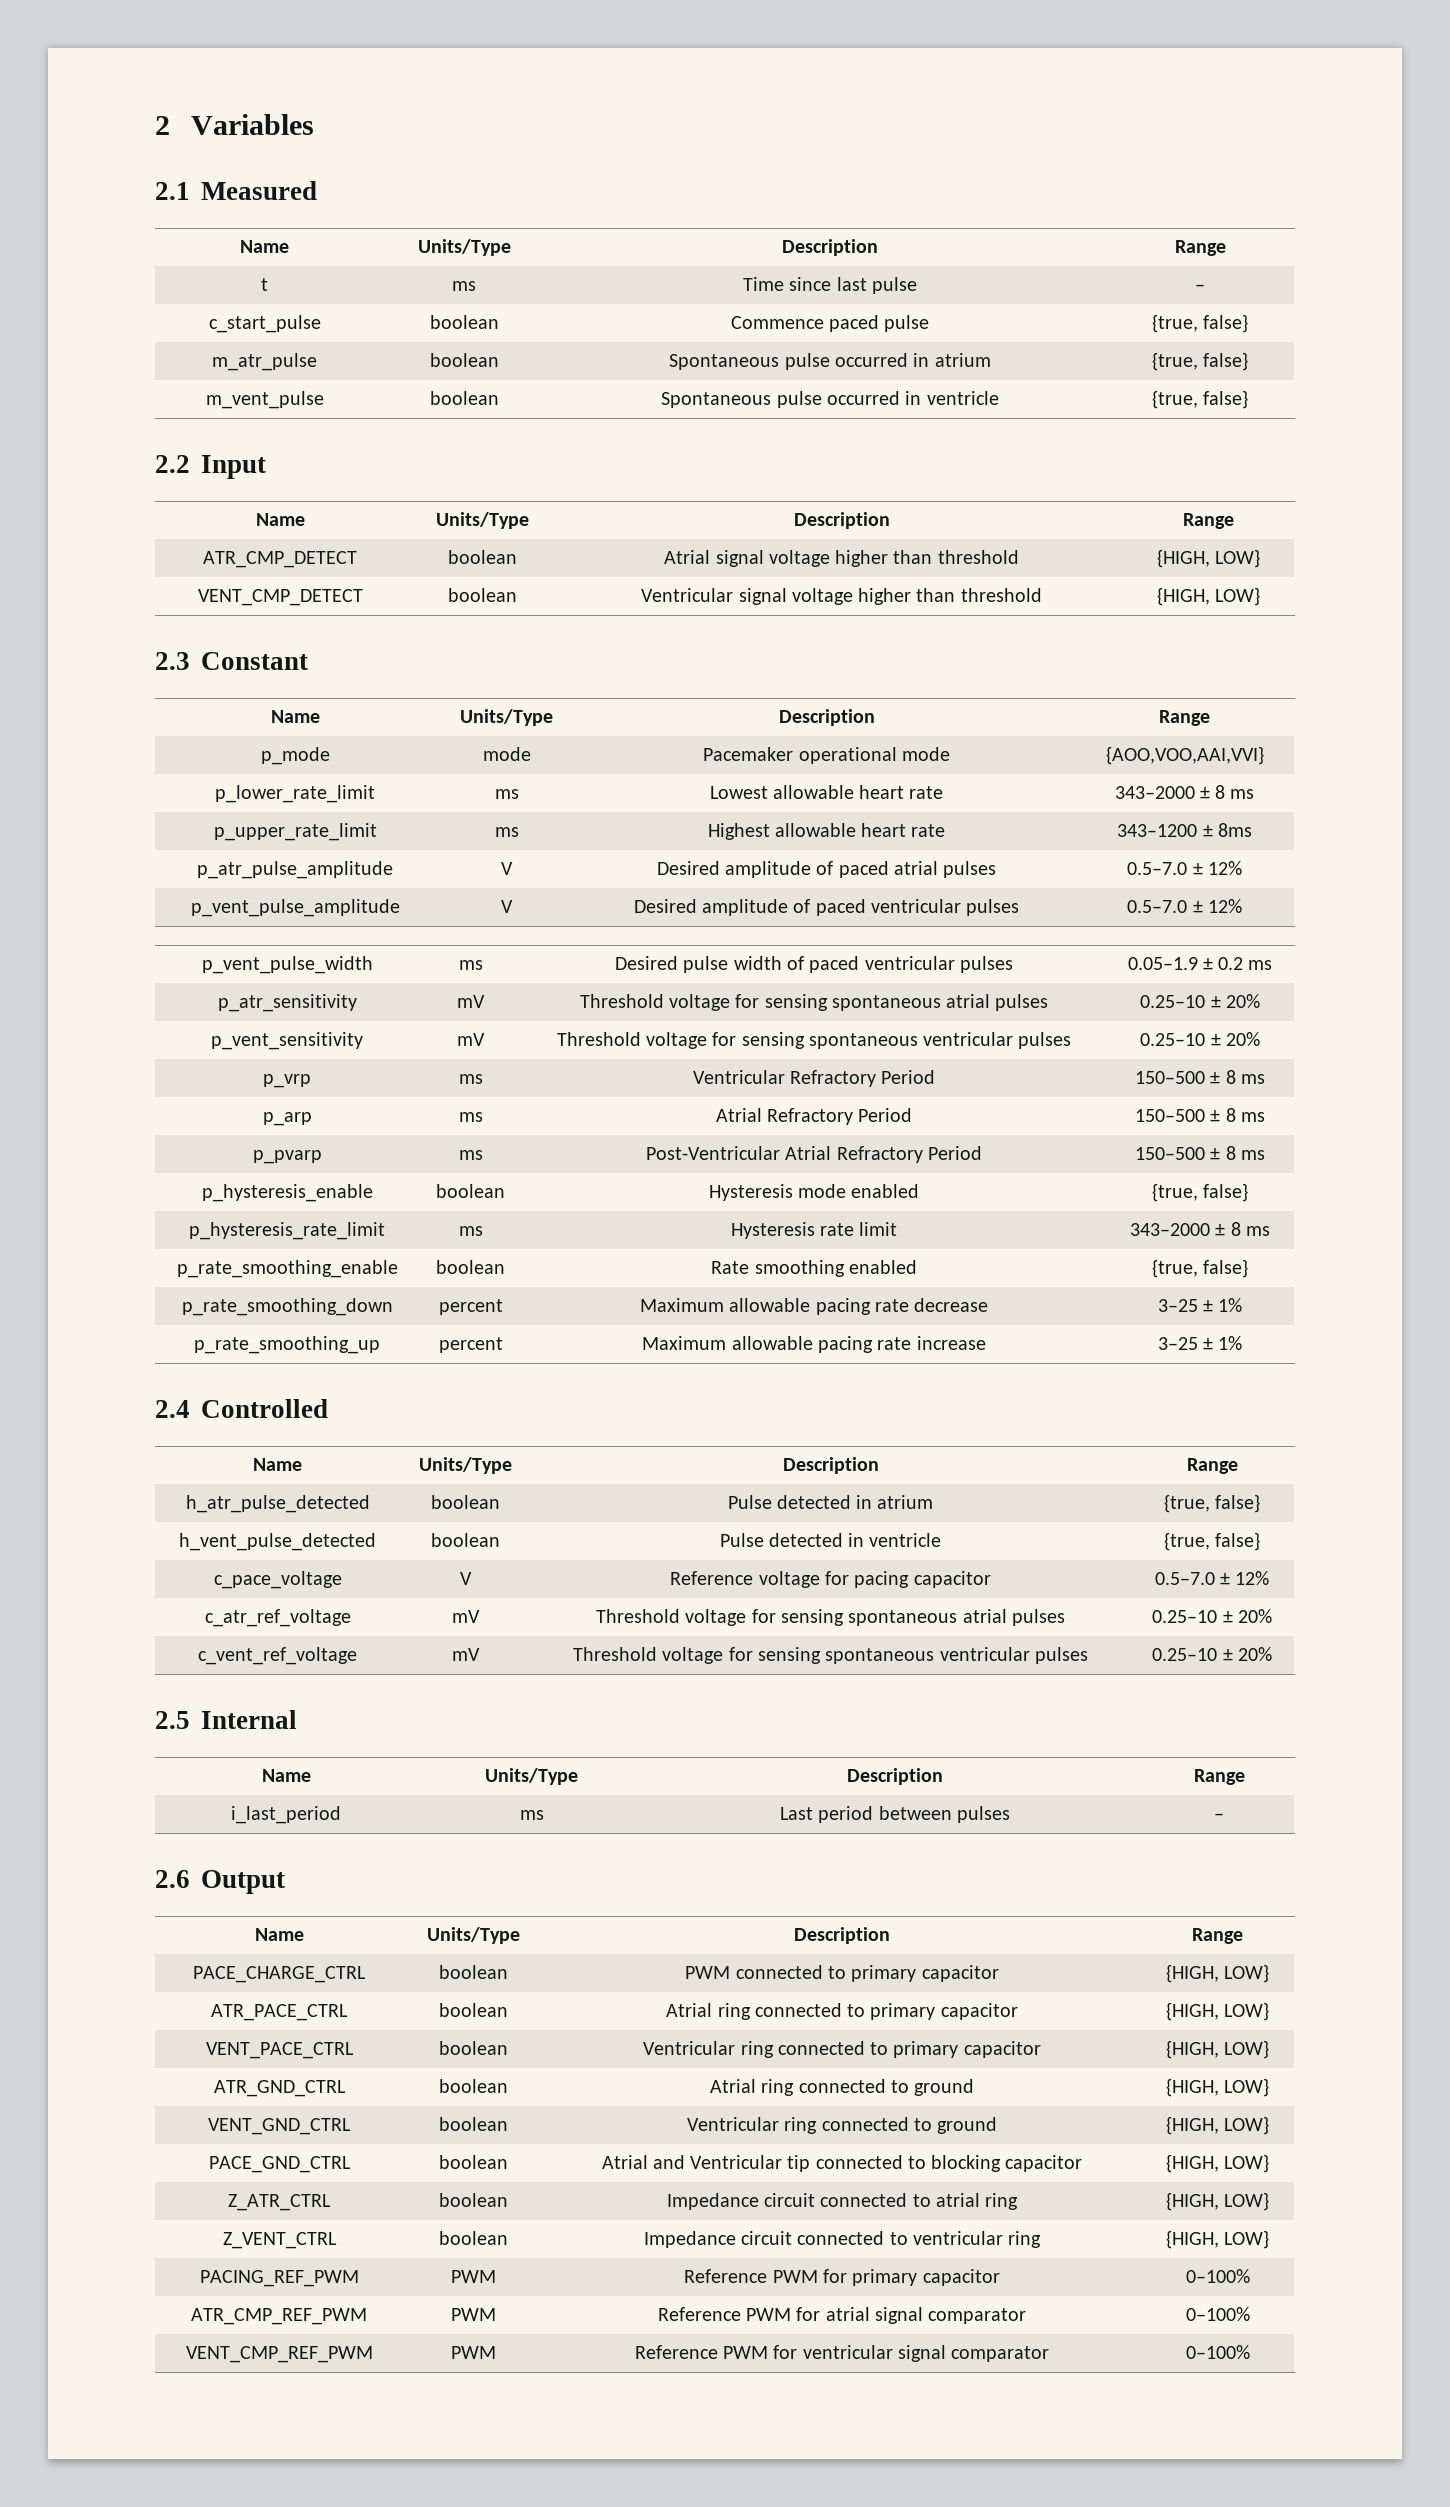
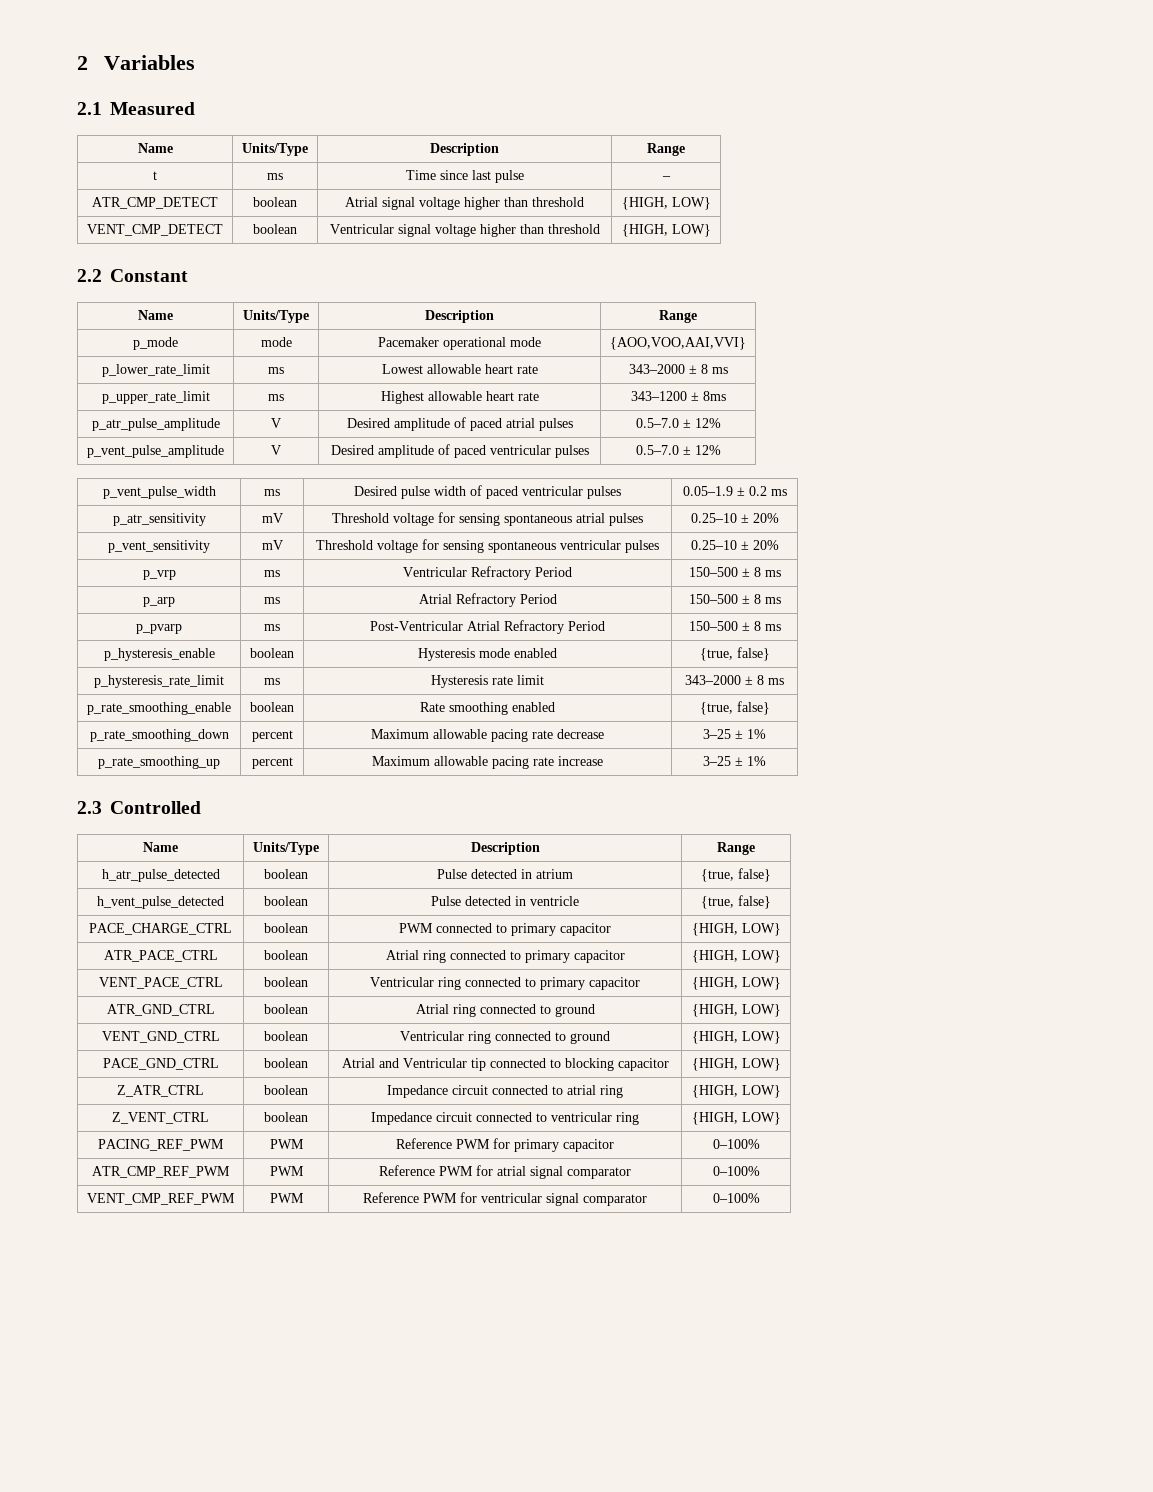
- c_start_pulse | boolean | Commence paced pulse | {true, false}
- m_atr_pulse | boolean | Spontaneous pulse occurred in atrium | {true, false}
- m_vent_pulse | boolean | Spontaneous pulse occurred in ventricle | {true, false}
- 2.2 Input
- Name | Units/Type | Description | Range
- 2.3 Constant
+ 2.2 Constant
- 2.4 Controlled
+ 2.3 Controlled
- c_pace_voltage | V | Reference voltage for pacing capacitor | 0.5–7.0 ± 12%
- c_atr_ref_voltage | mV | Threshold voltage for sensing spontaneous atrial pulses | 0.25–10 ± 20%
- c_vent_ref_voltage | mV | Threshold voltage for sensing spontaneous ventricular pulses | 0.25–10 ± 20%
- 2.5 Internal
- Name | Units/Type | Description | Range
- i_last_period | ms | Last period between pulses | –
- 2.6 Output
- Name | Units/Type | Description | Range

